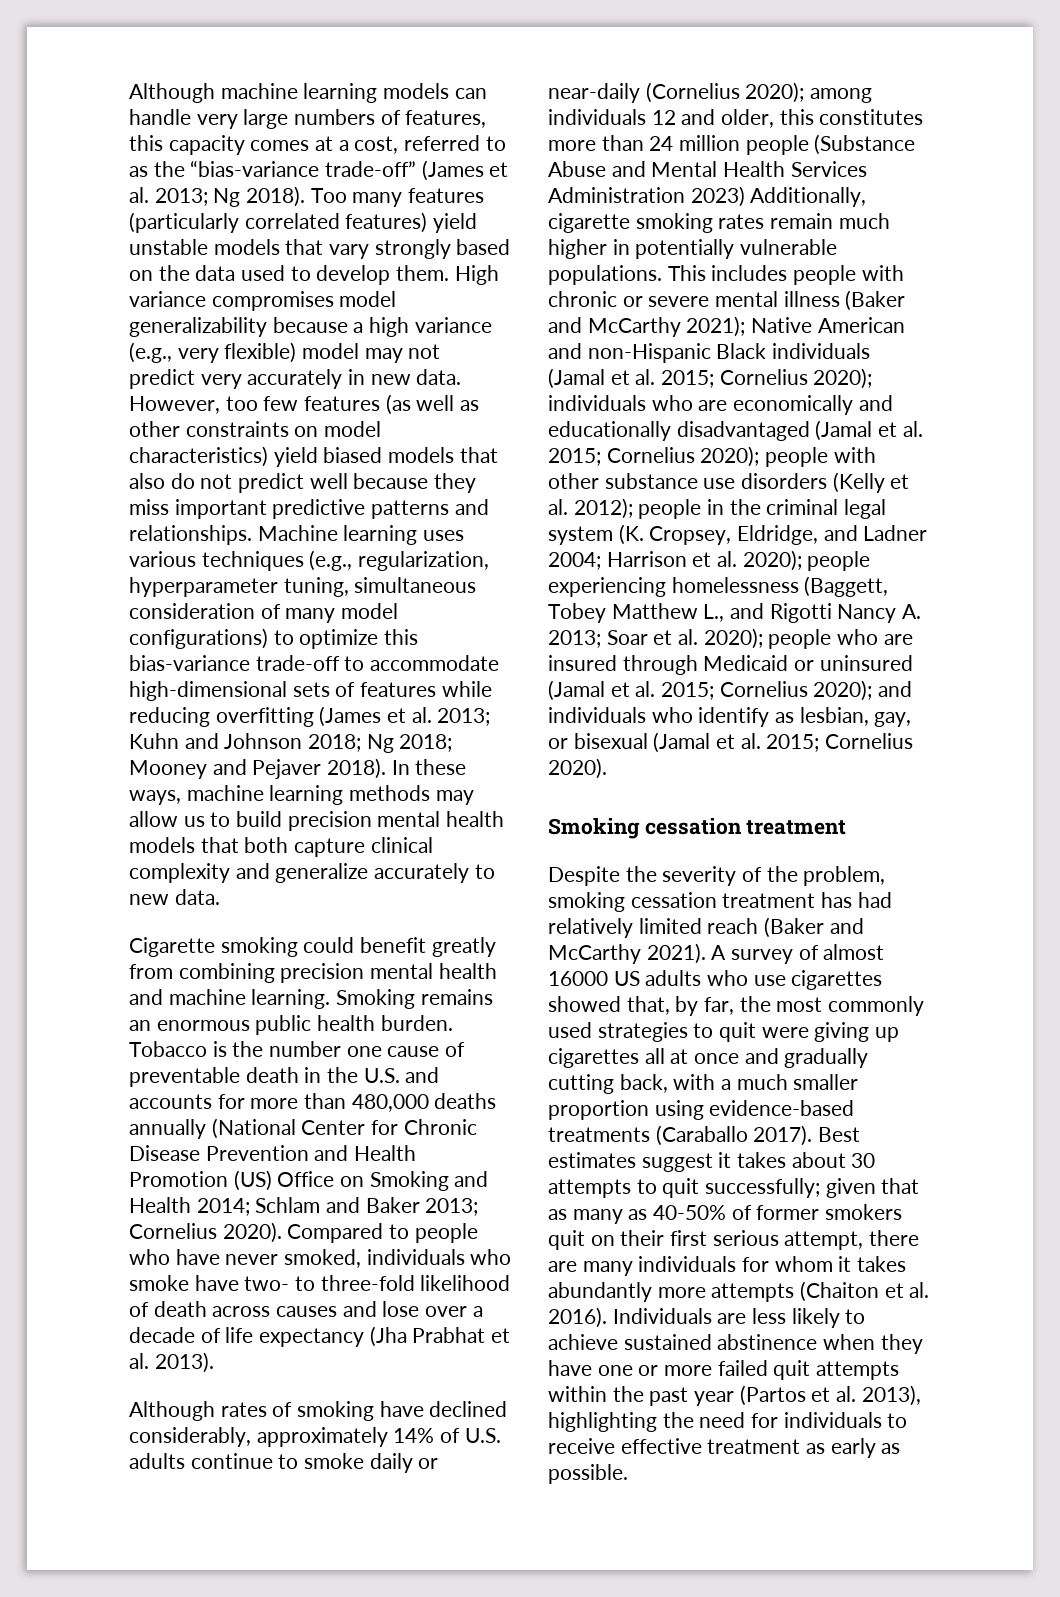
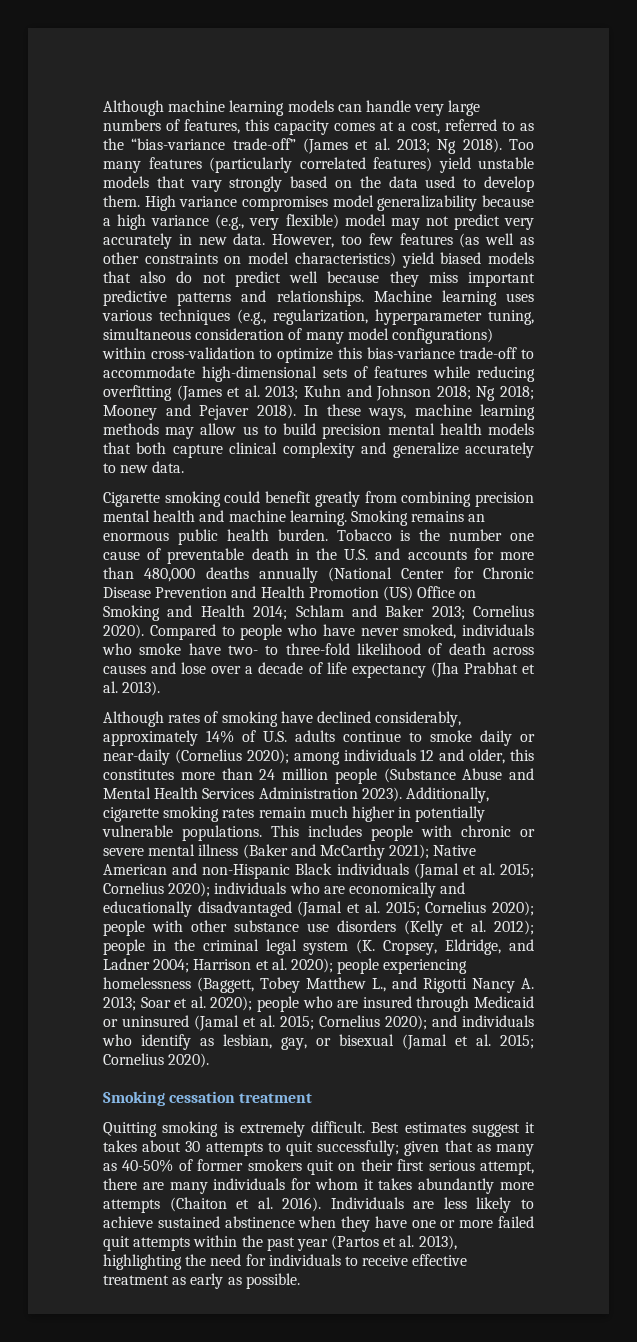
- Machine learning uses various techniques (e.g., regularization, hyperparameter tuning, simultaneous consideration of many model configurations) to optimize this bias-variance trade-off to accommodate high-dimensional sets of features while reducing overfitting (James et al. 2013; Kuhn and Johnson 2018; Ng 2018; Mooney and Pejaver 2018).
+ Machine learning uses various techniques (e.g., regularization, hyperparameter tuning, simultaneous consideration of many model configurations) within cross-validation to optimize this bias-variance trade-off to accommodate high-dimensional sets of features while reducing overfitting (James et al. 2013; Kuhn and Johnson 2018; Ng 2018; Mooney and Pejaver 2018).
- Although rates of smoking have declined considerably, approximately 14% of U.S. adults continue to smoke daily or near-daily (Cornelius 2020); among individuals 12 and older, this constitutes more than 24 million people (Substance Abuse and Mental Health Services Administration 2023) Additionally, cigarette smoking rates remain much higher in potentially vulnerable populations.
+ Although rates of smoking have declined considerably, approximately 14% of U.S. adults continue to smoke daily or near-daily (Cornelius 2020); among individuals 12 and older, this constitutes more than 24 million people (Substance Abuse and Mental Health Services Administration 2023). Additionally, cigarette smoking rates remain much higher in potentially vulnerable populations.
- Despite the severity of the problem, smoking cessation treatment has had relatively limited reach (Baker and McCarthy 2021). A survey of almost 16000 US adults who use cigarettes showed that, by far, the most commonly used strategies to quit were giving up cigarettes all at once and gradually cutting back, with a much smaller proportion using evidence-based treatments (Caraballo 2017).
+ Quitting smoking is extremely difficult.

